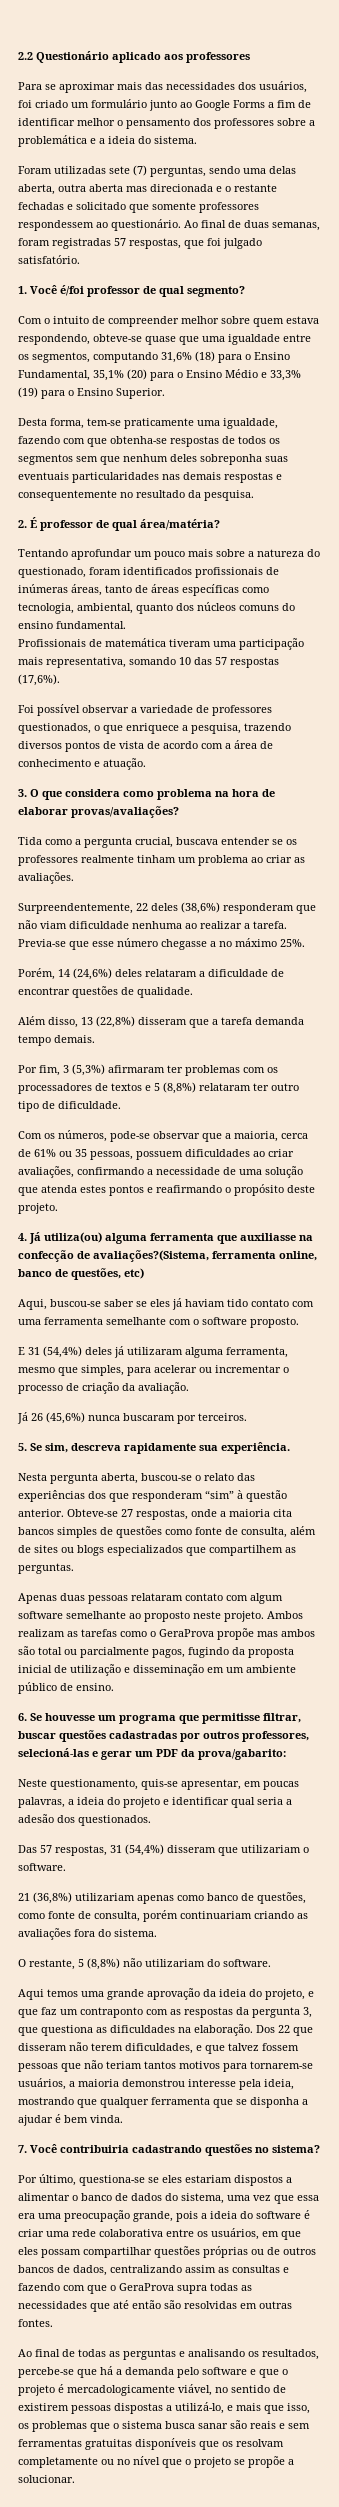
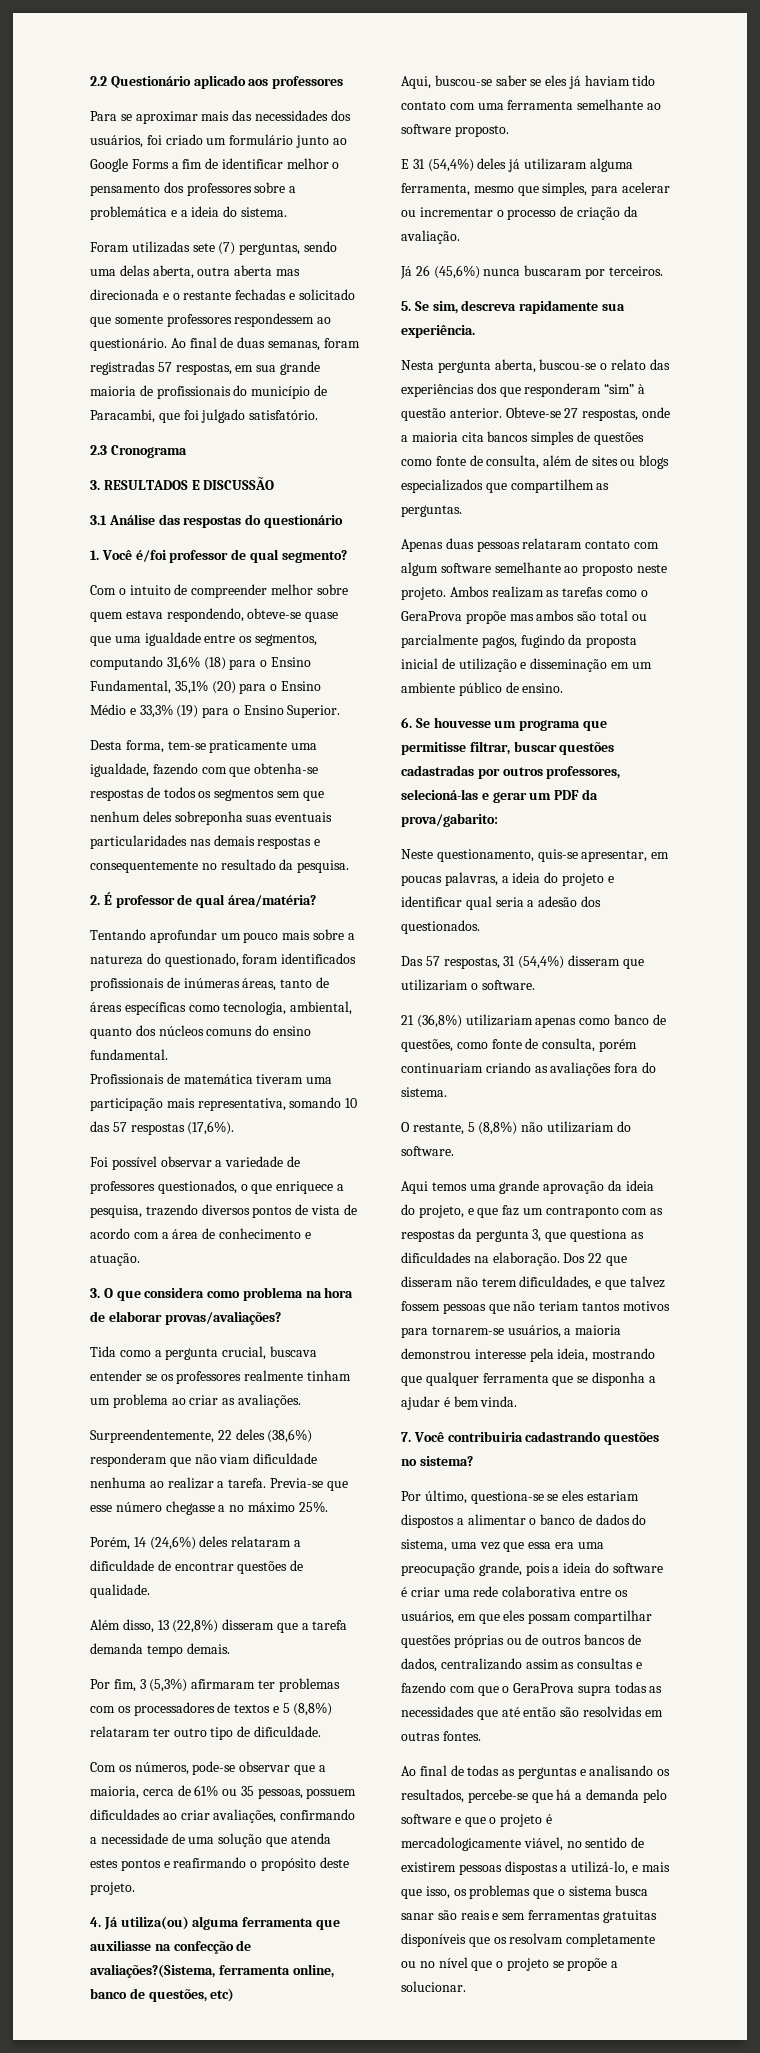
- Ao final de duas semanas, foram registradas 57 respostas, que foi julgado satisfatório.
+ Ao final de duas semanas, foram registradas 57 respostas, em sua grande maioria de profissionais do município de Paracambi, que foi julgado satisfatório.
+ 2.3 Cronograma
+ 3. RESULTADOS E DISCUSSÃO
+ 3.1 Análise das respostas do questionário
- Aqui, buscou-se saber se eles já haviam tido contato com uma ferramenta semelhante com o software proposto.
+ Aqui, buscou-se saber se eles já haviam tido contato com uma ferramenta semelhante ao software proposto.

